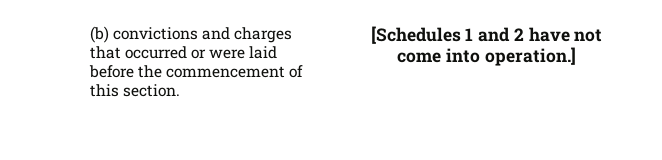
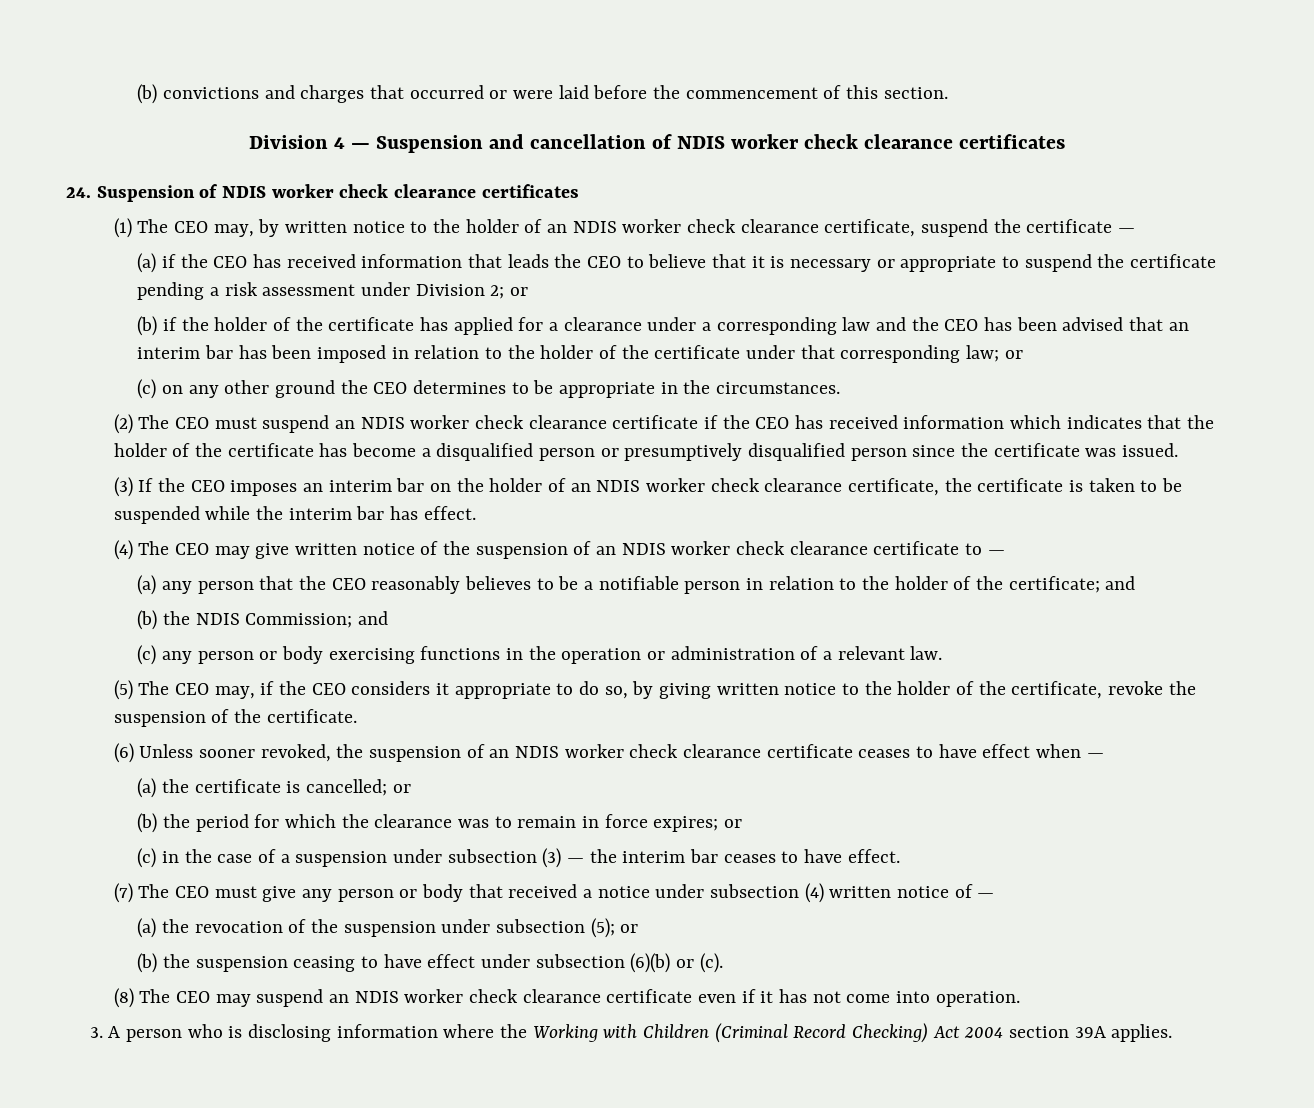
- [Schedules 1 and 2 have not come into operation.]
+ Division 4 — Suspension and cancellation of NDIS worker check clearance certificates
+ 24. Suspension of NDIS worker check clearance certificates
+ (1) The CEO may, by written notice to the holder of an NDIS worker check clearance certificate, suspend the certificate —
+ (a) if the CEO has received information that leads the CEO to believe that it is necessary or appropriate to suspend the certificate pending a risk assessment under Division 2; or
+ (b) if the holder of the certificate has applied for a clearance under a corresponding law and the CEO has been advised that an interim bar has been imposed in relation to the holder of the certificate under that corresponding law; or
+ (c) on any other ground the CEO determines to be appropriate in the circumstances.
+ (2) The CEO must suspend an NDIS worker check clearance certificate if the CEO has received information which indicates that the holder of the certificate has become a disqualified person or presumptively disqualified person since the certificate was issued.
+ (3) If the CEO imposes an interim bar on the holder of an NDIS worker check clearance certificate, the certificate is taken to be suspended while the interim bar has effect.
+ (4) The CEO may give written notice of the suspension of an NDIS worker check clearance certificate to —
+ (a) any person that the CEO reasonably believes to be a notifiable person in relation to the holder of the certificate; and
+ (b) the NDIS Commission; and
+ (c) any person or body exercising functions in the operation or administration of a relevant law.
+ (5) The CEO may, if the CEO considers it appropriate to do so, by giving written notice to the holder of the certificate, revoke the suspension of the certificate.
+ (6) Unless sooner revoked, the suspension of an NDIS worker check clearance certificate ceases to have effect when —
+ (a) the certificate is cancelled; or
+ (b) the period for which the clearance was to remain in force expires; or
+ (c) in the case of a suspension under subsection (3) — the interim bar ceases to have effect.
+ (7) The CEO must give any person or body that received a notice under subsection (4) written notice of —
+ (a) the revocation of the suspension under subsection (5); or
+ (b) the suspension ceasing to have effect under subsection (6)(b) or (c).
+ (8) The CEO may suspend an NDIS worker check clearance certificate even if it has not come into operation.
+ 3. A person who is disclosing information where the Working with Children (Criminal Record Checking) Act 2004 section 39A applies.

